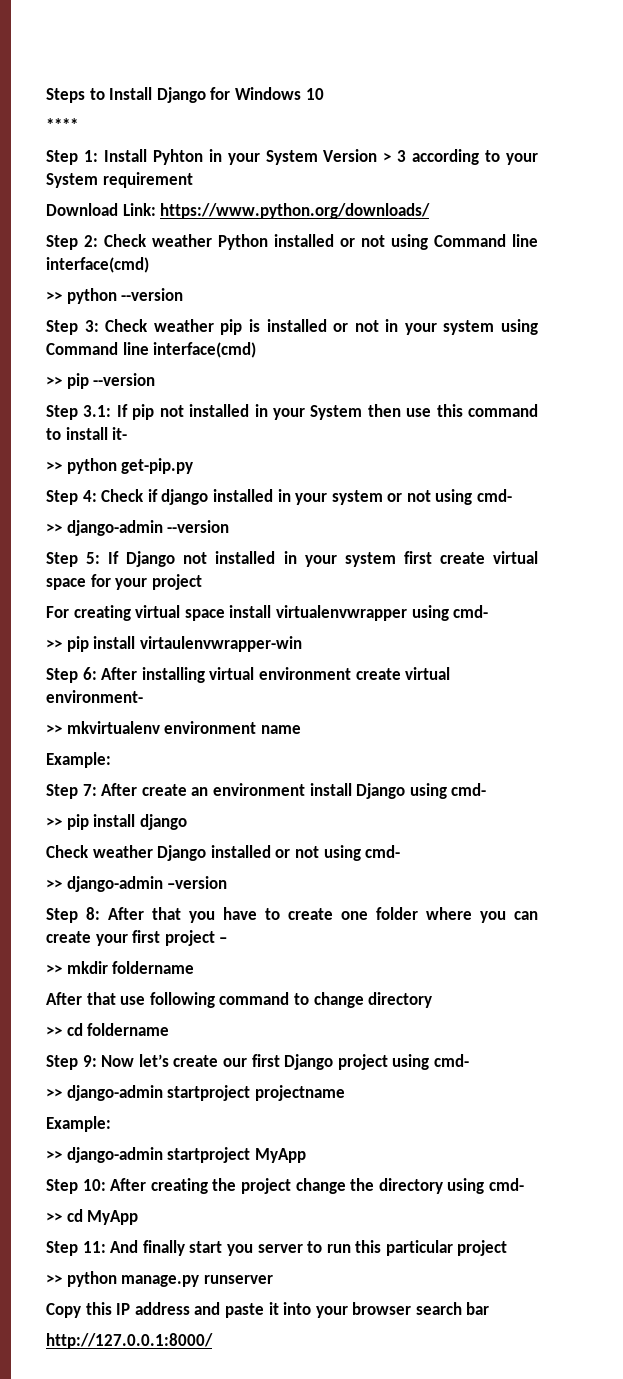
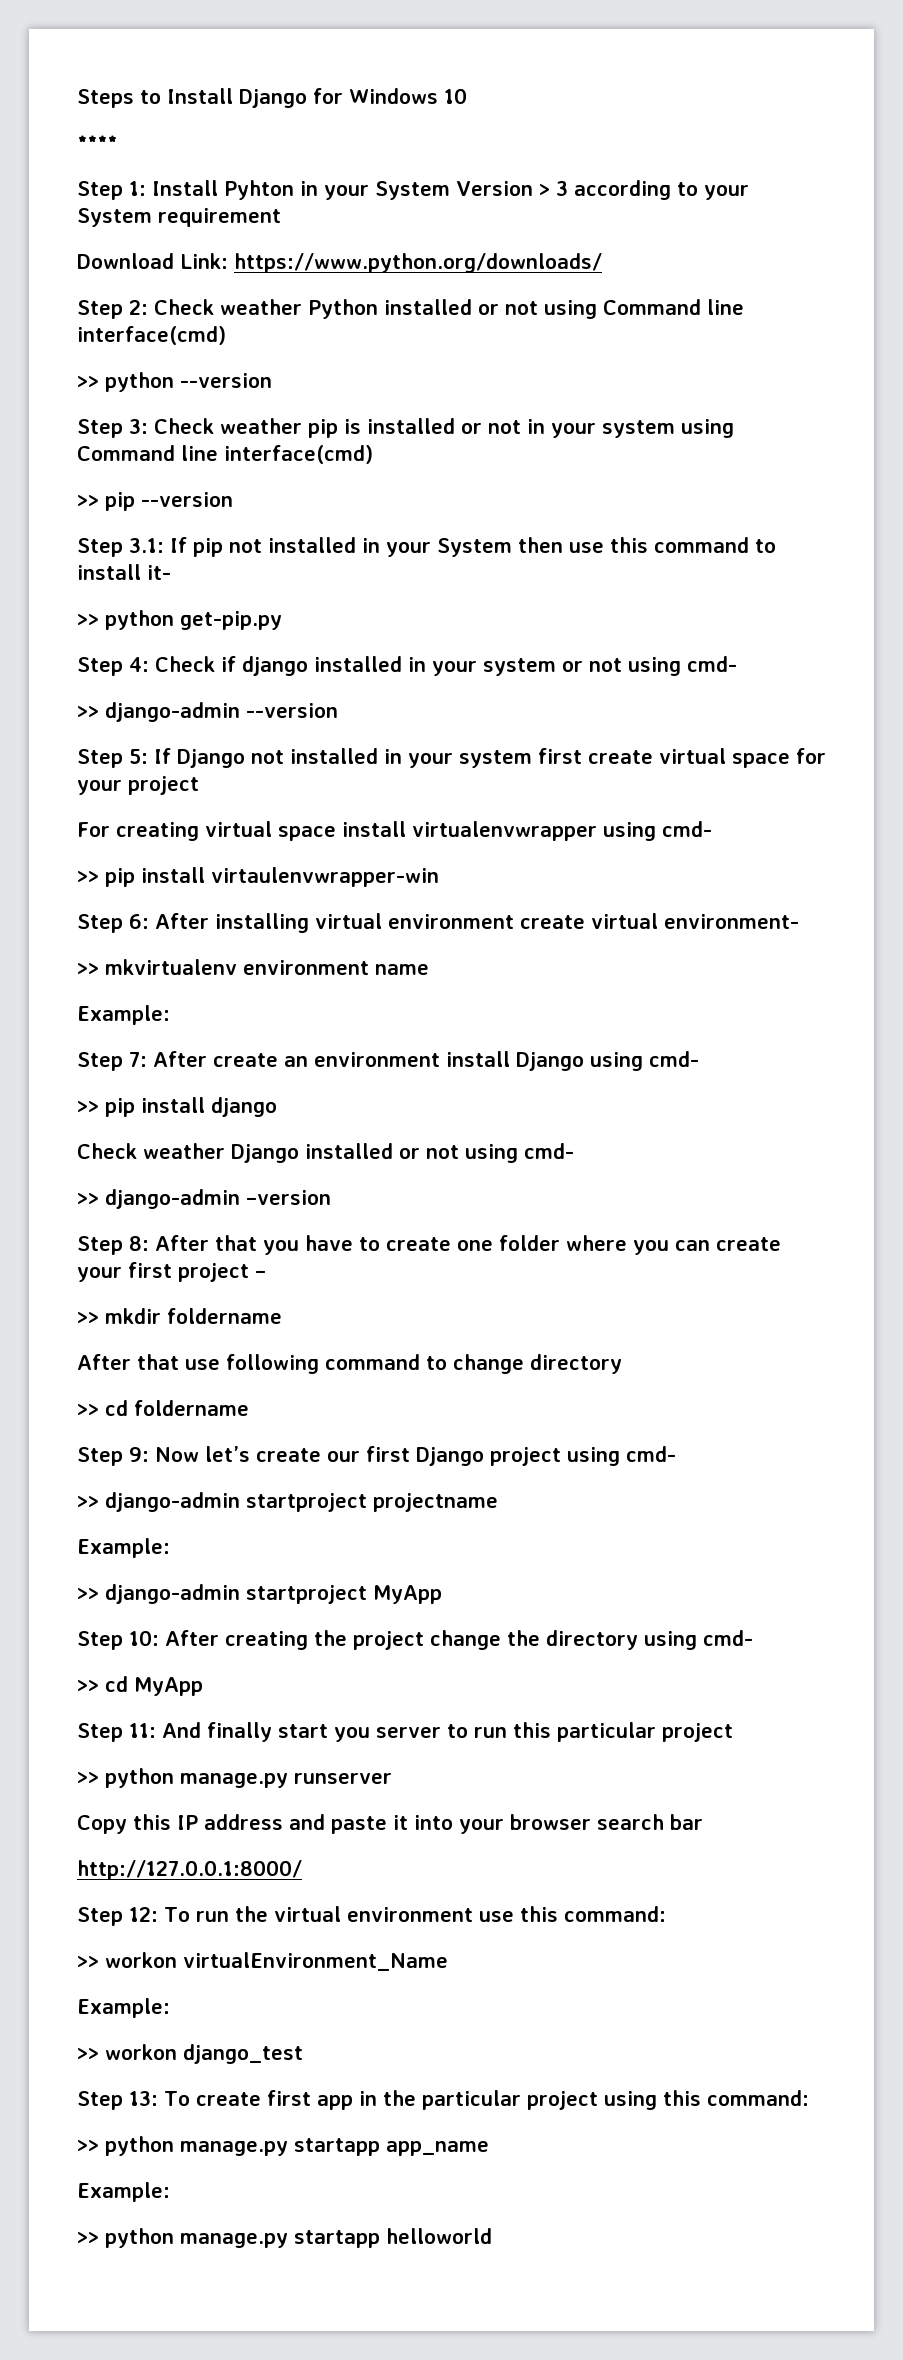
+ Step 12: To run the virtual environment use this command:
+ >> workon virtualEnvironment_Name
+ Example:
+ >> workon django_test
+ Step 13: To create first app in the particular project using this command:
+ >> python manage.py startapp app_name
+ Example:
+ >> python manage.py startapp helloworld

